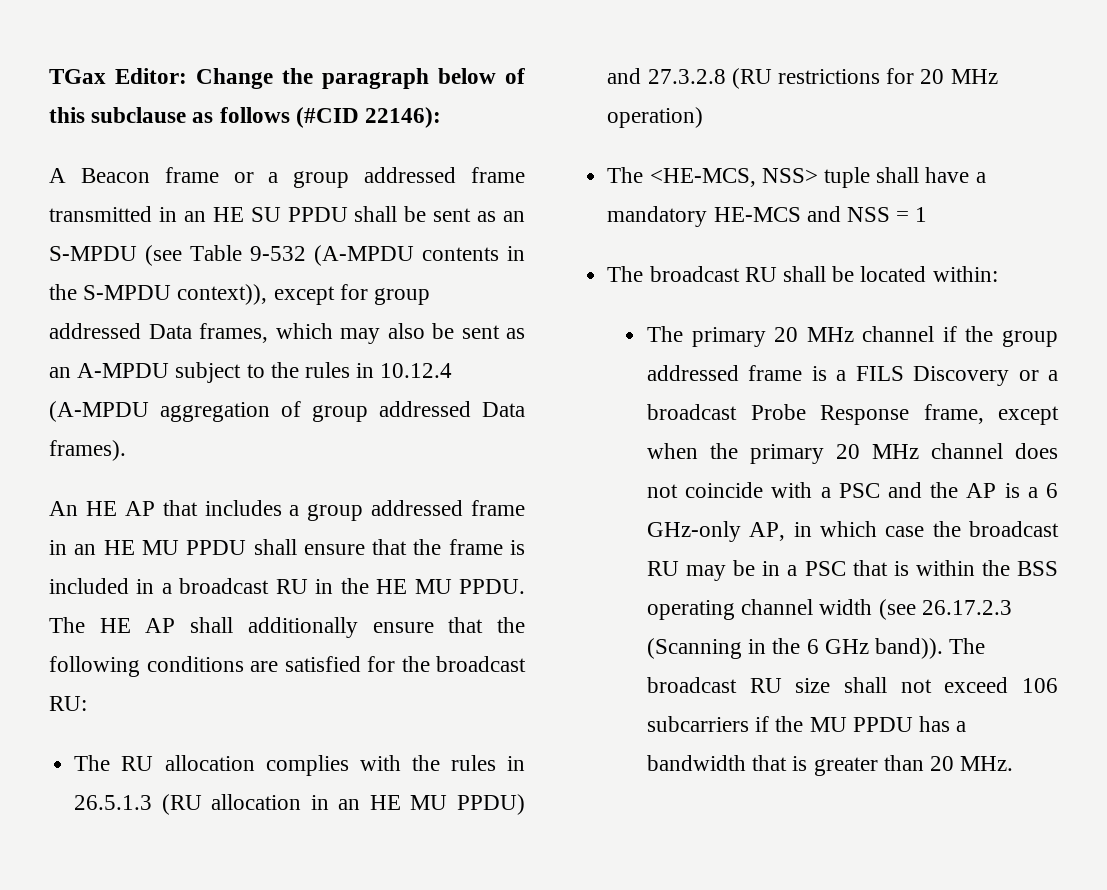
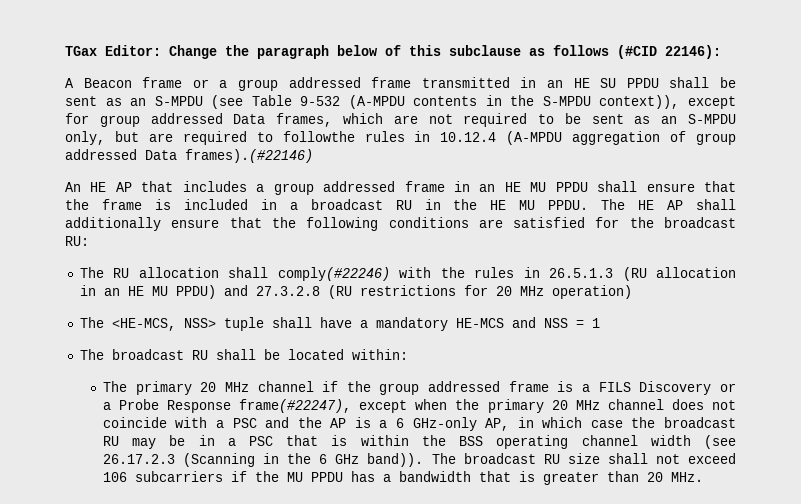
- A Beacon frame or a group addressed frame transmitted in an HE SU PPDU shall be sent as an S-MPDU (see Table 9-532 (A-MPDU contents in the S-MPDU context)), except for group addressed Data frames, which may also be sent as an A-MPDU subject to the rules in 10.12.4 (A-MPDU aggregation of group addressed Data frames).
+ A Beacon frame or a group addressed frame transmitted in an HE SU PPDU shall be sent as an S-MPDU (see Table 9-532 (A-MPDU contents in the S-MPDU context)), except for group addressed Data frames, which are not required to be sent as an S-MPDU only, but are required to followthe rules in 10.12.4 (A-MPDU aggregation of group addressed Data frames).(#22146)
- The RU allocation complies with the rules in 26.5.1.3 (RU allocation in an HE MU PPDU) and 27.3.2.8 (RU restrictions for 20 MHz operation)
+ The RU allocation shall comply(#22246) with the rules in 26.5.1.3 (RU allocation in an HE MU PPDU) and 27.3.2.8 (RU restrictions for 20 MHz operation)
- The primary 20 MHz channel if the group addressed frame is a FILS Discovery or a broadcast Probe Response frame, except when the primary 20 MHz channel does not coincide with a PSC and the AP is a 6 GHz-only AP, in which case the broadcast RU may be in a PSC that is within the BSS operating channel width (see 26.17.2.3 (Scanning in the 6 GHz band)).
+ The primary 20 MHz channel if the group addressed frame is a FILS Discovery or a Probe Response frame(#22247), except when the primary 20 MHz channel does not coincide with a PSC and the AP is a 6 GHz-only AP, in which case the broadcast RU may be in a PSC that is within the BSS operating channel width (see 26.17.2.3 (Scanning in the 6 GHz band)).

